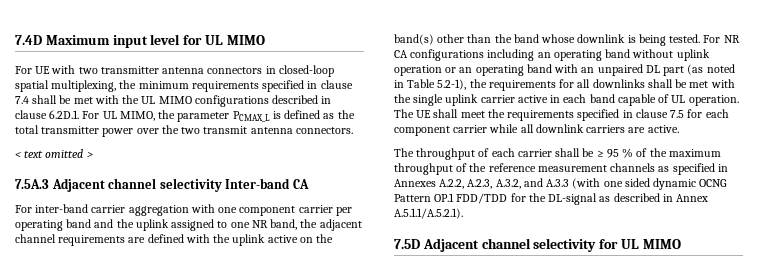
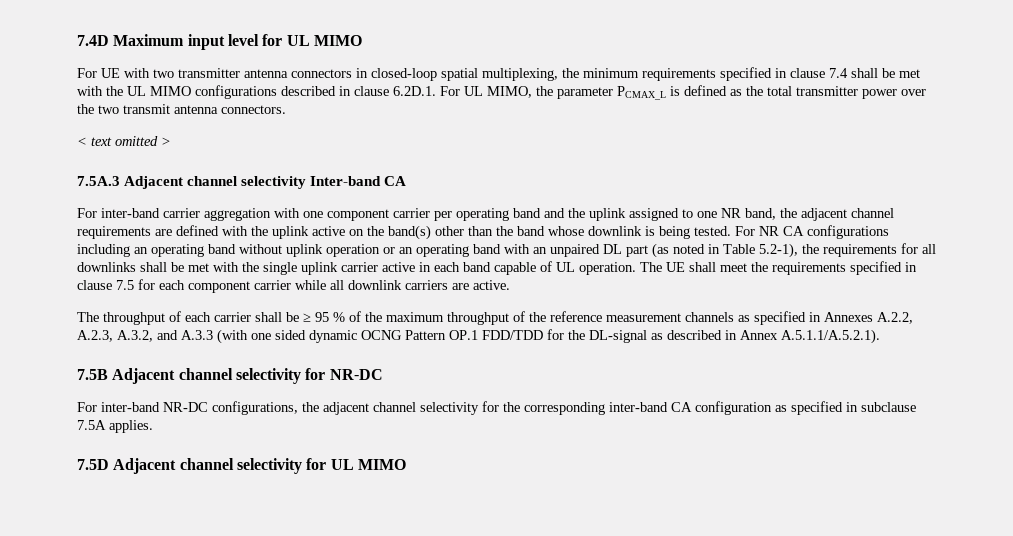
+ 7.5B Adjacent channel selectivity for NR-DC
+ For inter-band NR-DC configurations, the adjacent channel selectivity for the corresponding inter-band CA configuration as specified in subclause 7.5A applies.

